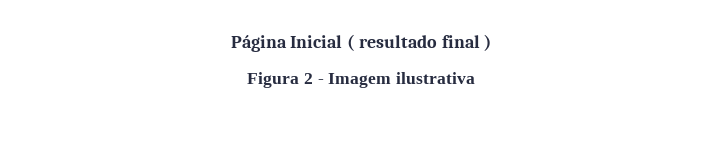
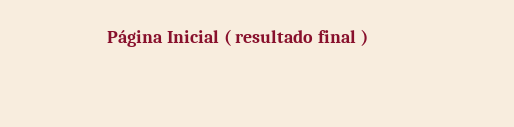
- Figura 2 - Imagem ilustrativa

